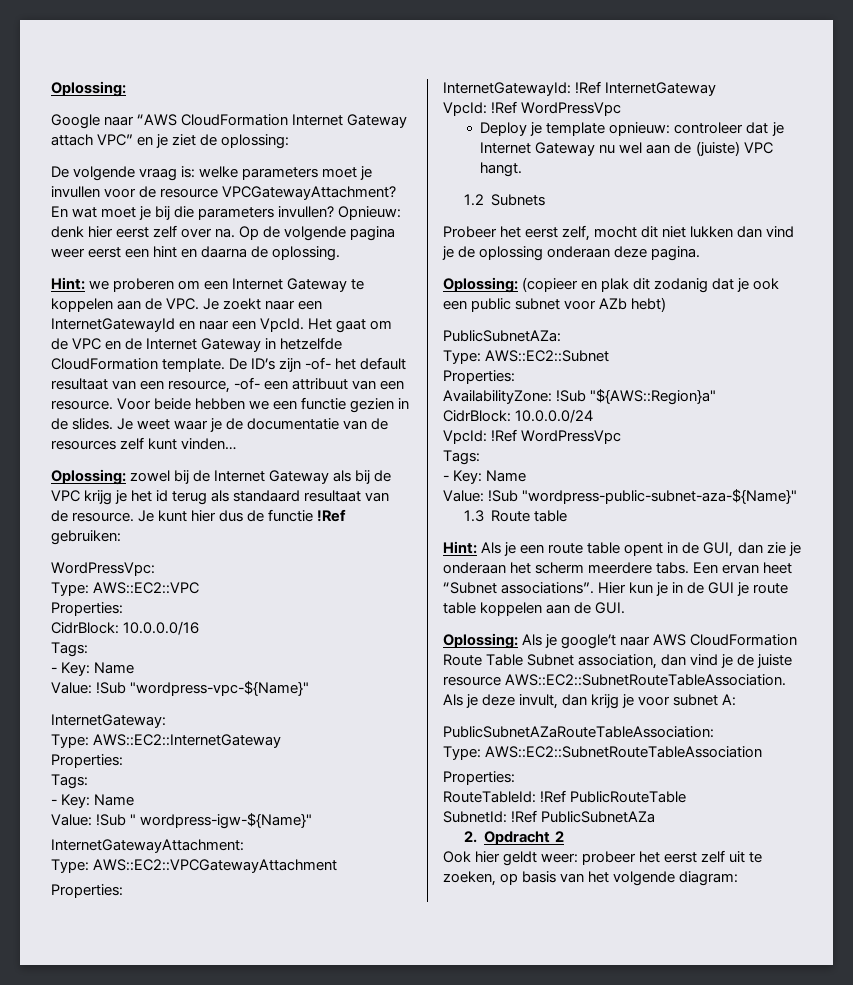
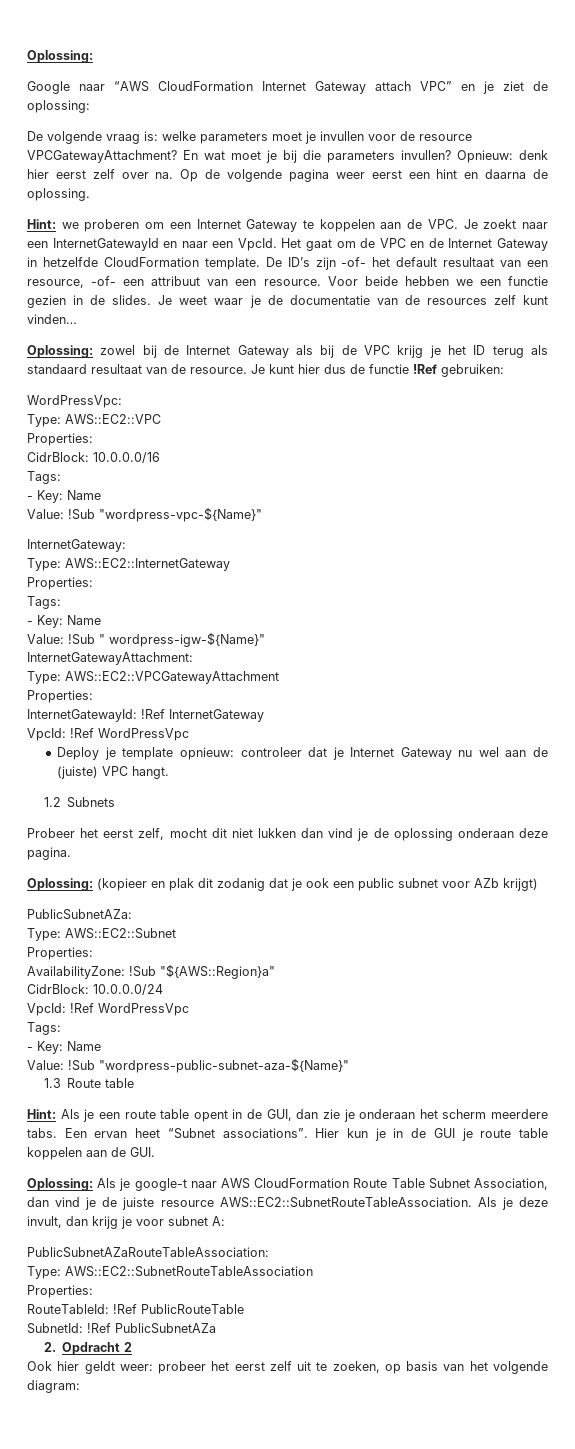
- Oplossing: zowel bij de Internet Gateway als bij de VPC krijg je het id terug als standaard resultaat van de resource.
+ Oplossing: zowel bij de Internet Gateway als bij de VPC krijg je het ID terug als standaard resultaat van de resource.
- Oplossing: (copieer en plak dit zodanig dat je ook een public subnet voor AZb hebt)
+ Oplossing: (kopieer en plak dit zodanig dat je ook een public subnet voor AZb krijgt)
- Oplossing: Als je google’t naar AWS CloudFormation Route Table Subnet association, dan vind je de juiste resource AWS::EC2::SubnetRouteTableAssociation.
+ Oplossing: Als je google-t naar AWS CloudFormation Route Table Subnet Association, dan vind je de juiste resource AWS::EC2::SubnetRouteTableAssociation.

